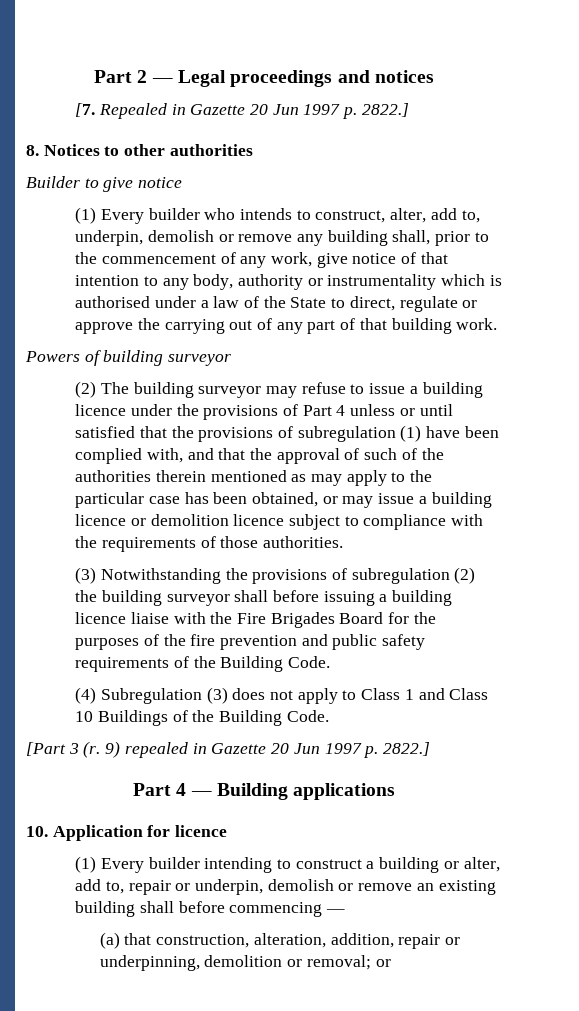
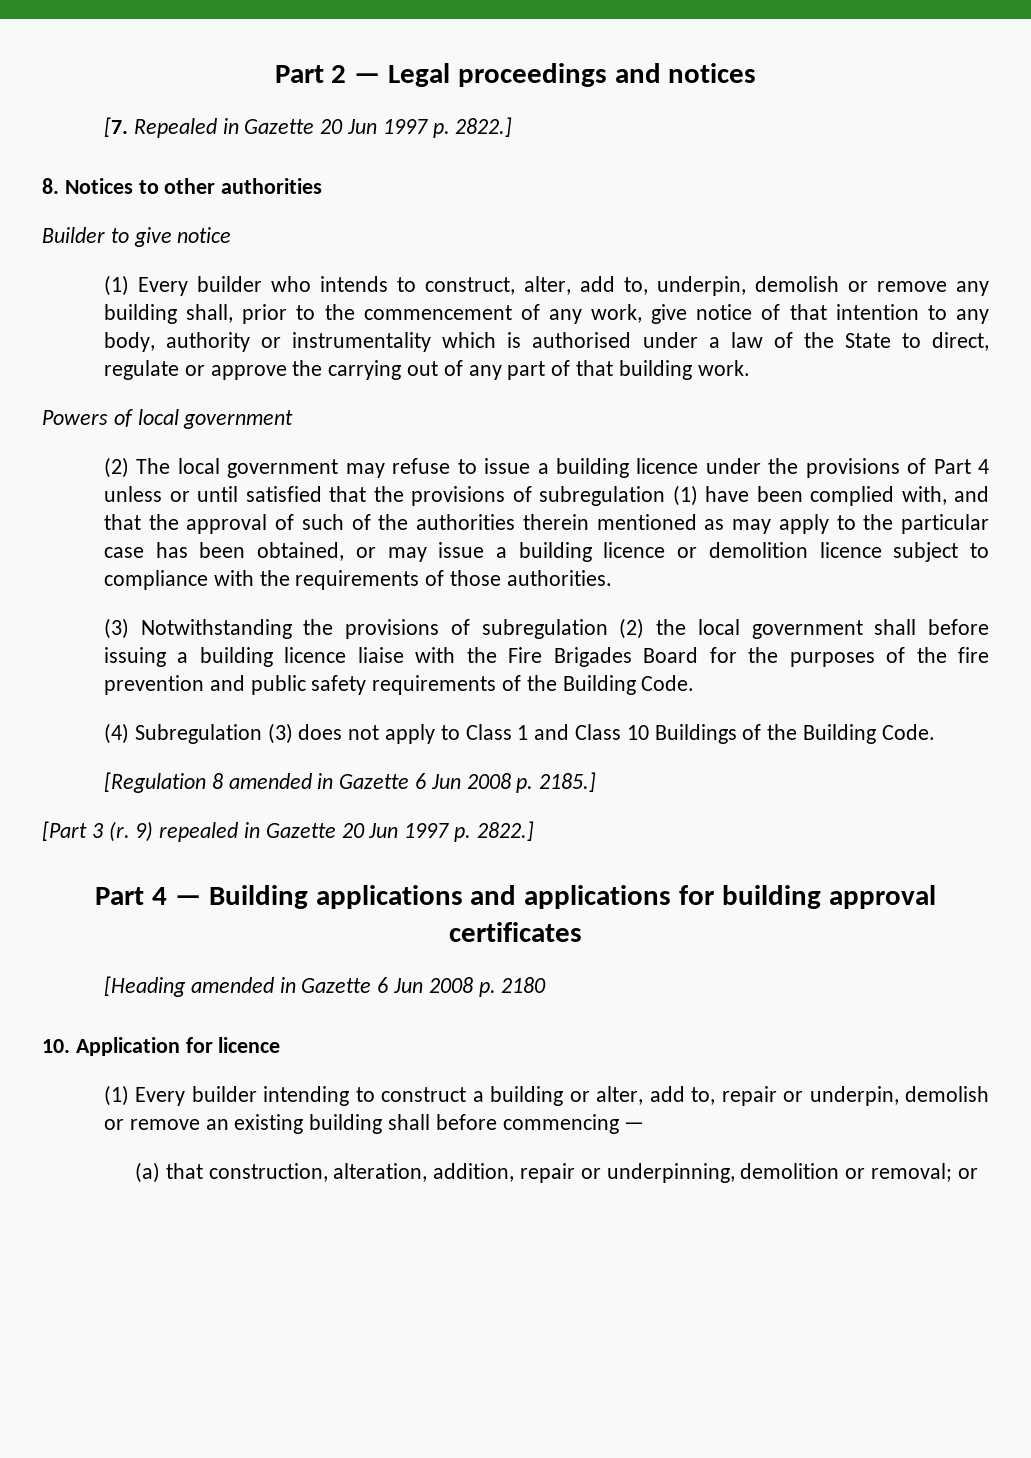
- Powers of building surveyor
+ Powers of local government
- (2) The building surveyor may refuse to issue a building licence under the provisions of Part 4 unless or until satisfied that the provisions of subregulation (1) have been complied with, and that the approval of such of the authorities therein mentioned as may apply to the particular case has been obtained, or may issue a building licence or demolition licence subject to compliance with the requirements of those authorities.
+ (2) The local government may refuse to issue a building licence under the provisions of Part 4 unless or until satisfied that the provisions of subregulation (1) have been complied with, and that the approval of such of the authorities therein mentioned as may apply to the particular case has been obtained, or may issue a building licence or demolition licence subject to compliance with the requirements of those authorities.
- (3) Notwithstanding the provisions of subregulation (2) the building surveyor shall before issuing a building licence liaise with the Fire Brigades Board for the purposes of the fire prevention and public safety requirements of the Building Code.
+ (3) Notwithstanding the provisions of subregulation (2) the local government shall before issuing a building licence liaise with the Fire Brigades Board for the purposes of the fire prevention and public safety requirements of the Building Code.
+ [Regulation 8 amended in Gazette 6 Jun 2008 p. 2185.]
- Part 4 — Building applications
+ Part 4 — Building applications and applications for building approval certificates
+ [Heading amended in Gazette 6 Jun 2008 p. 2180

